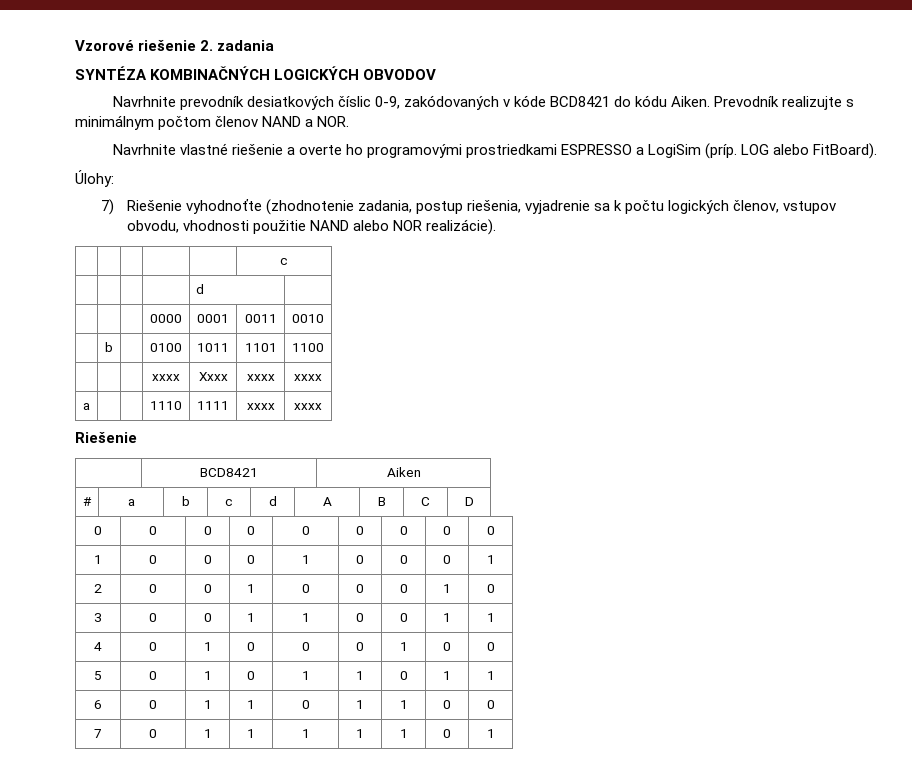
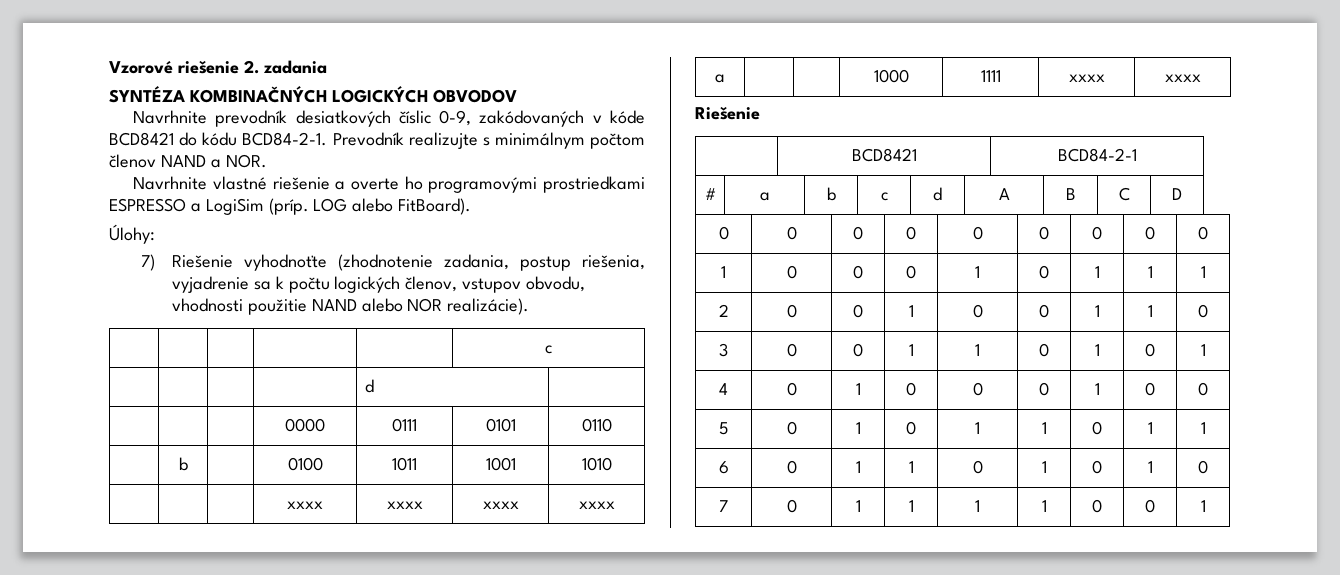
- Navrhnite prevodník desiatkových číslic 0-9, zakódovaných v kóde BCD8421 do kódu Aiken.
+ Navrhnite prevodník desiatkových číslic 0-9, zakódovaných v kóde BCD8421 do kódu BCD84-2-1.
- | | | 0000 | 0001 | 0011 | 0010
+ | | | 0000 | 0111 | 0101 | 0110
- | b | | 0100 | 1011 | 1101 | 1100
- | | | xxxx | Xxxx | xxxx | xxxx
+ | b | | 0100 | 1011 | 1001 | 1010
+ | | | xxxx | xxxx | xxxx | xxxx
- a | | | 1110 | 1111 | xxxx | xxxx
+ a | | | 1000 | 1111 | xxxx | xxxx
- | BCD8421 | Aiken
+ | BCD8421 | BCD84-2-1
- 1 | 0 | 0 | 0 | 1 | 0 | 0 | 0 | 1
+ 1 | 0 | 0 | 0 | 1 | 0 | 1 | 1 | 1
- 2 | 0 | 0 | 1 | 0 | 0 | 0 | 1 | 0
+ 2 | 0 | 0 | 1 | 0 | 0 | 1 | 1 | 0
- 3 | 0 | 0 | 1 | 1 | 0 | 0 | 1 | 1
+ 3 | 0 | 0 | 1 | 1 | 0 | 1 | 0 | 1
- 6 | 0 | 1 | 1 | 0 | 1 | 1 | 0 | 0
+ 6 | 0 | 1 | 1 | 0 | 1 | 0 | 1 | 0
- 7 | 0 | 1 | 1 | 1 | 1 | 1 | 0 | 1
+ 7 | 0 | 1 | 1 | 1 | 1 | 0 | 0 | 1

